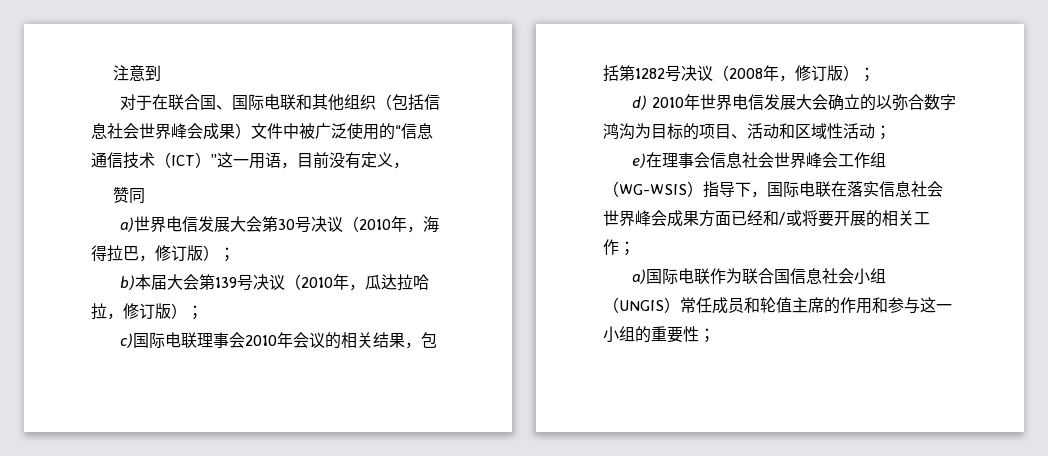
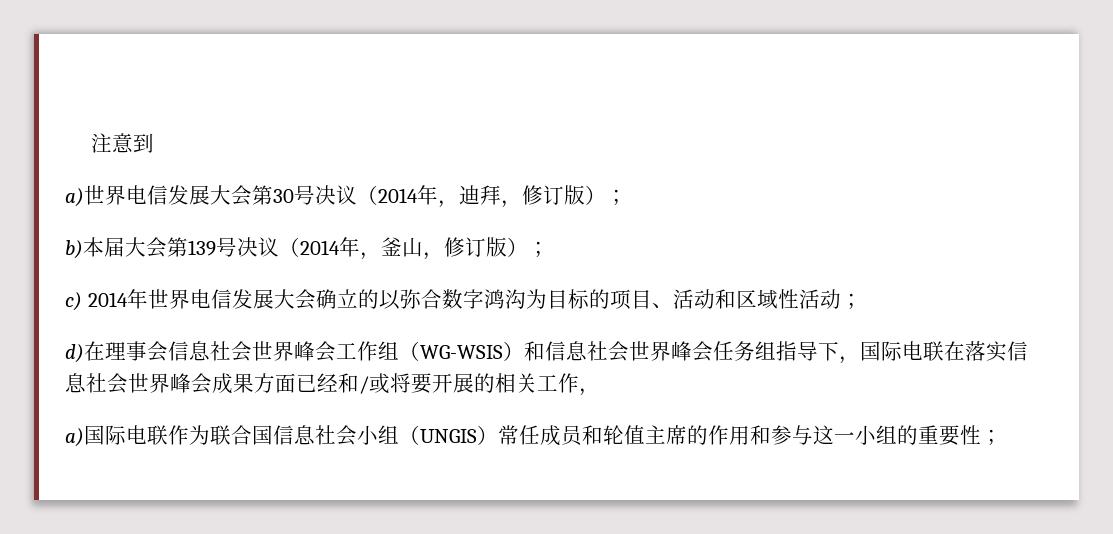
- 对于在联合国、国际电联和其他组织（包括信息社会世界峰会成果）文件中被广泛使用的“信息通信技术（ICT）”这一用语，目前没有定义，
- 赞同
- a)世界电信发展大会第30号决议（2010年，海得拉巴，修订版）；
+ a)世界电信发展大会第30号决议（2014年，迪拜，修订版）；
- b)本届大会第139号决议（2010年，瓜达拉哈拉，修订版）；
+ b)本届大会第139号决议（2014年，釜山，修订版）；
- c)国际电联理事会2010年会议的相关结果，包括第1282号决议（2008年，修订版）；
- d) 2010年世界电信发展大会确立的以弥合数字鸿沟为目标的项目、活动和区域性活动；
+ c) 2014年世界电信发展大会确立的以弥合数字鸿沟为目标的项目、活动和区域性活动；
- e)在理事会信息社会世界峰会工作组（WG-WSIS）指导下，国际电联在落实信息社会世界峰会成果方面已经和/或将要开展的相关工作；
+ d)在理事会信息社会世界峰会工作组（WG-WSIS）和信息社会世界峰会任务组指导下，国际电联在落实信息社会世界峰会成果方面已经和/或将要开展的相关工作，

